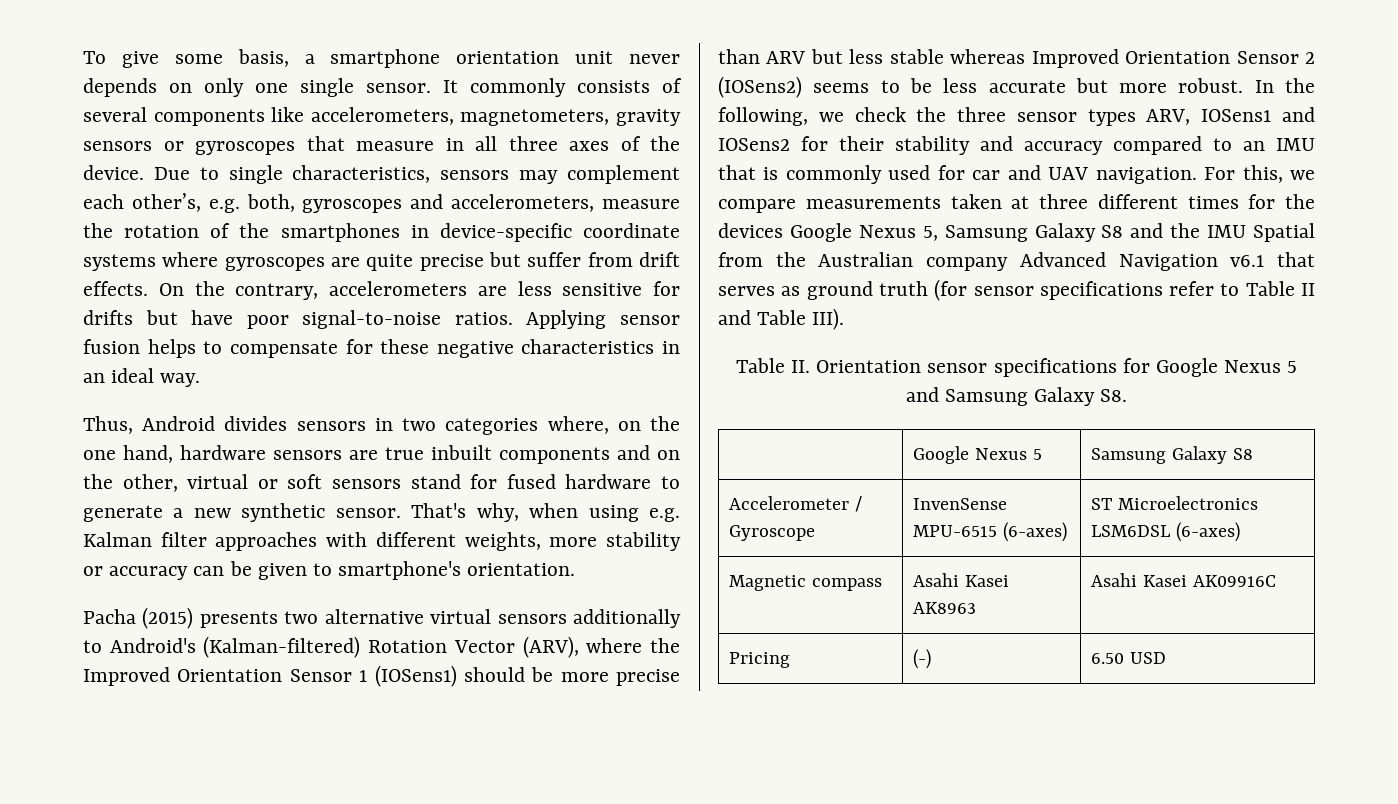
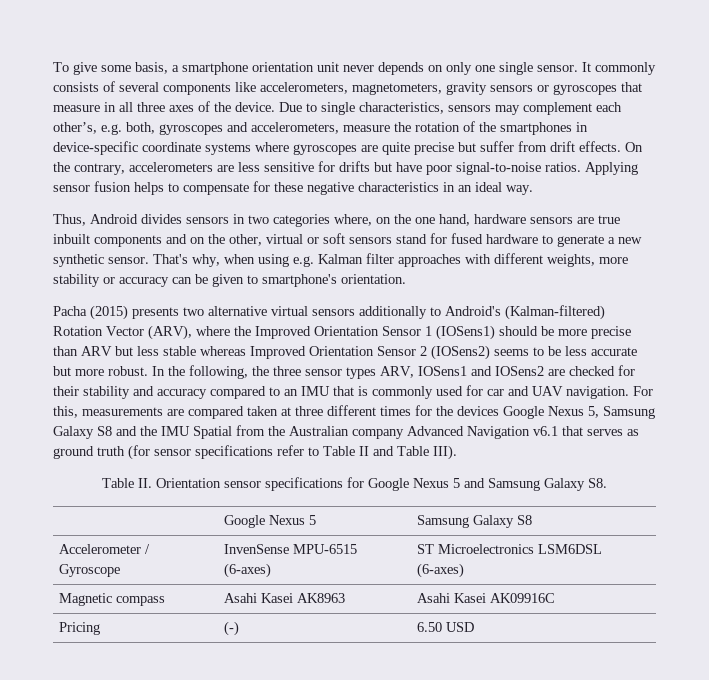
- In the following, we check the three sensor types ARV, IOSens1 and IOSens2 for their stability and accuracy compared to an IMU that is commonly used for car and UAV navigation.
+ In the following, the three sensor types ARV, IOSens1 and IOSens2 are checked for their stability and accuracy compared to an IMU that is commonly used for car and UAV navigation.
- For this, we compare measurements taken at three different times for the devices Google Nexus 5, Samsung Galaxy S8 and the IMU Spatial from the Australian company Advanced Navigation v6.1 that serves as ground truth (for sensor specifications refer to Table II and Table III).
+ For this, measurements are compared taken at three different times for the devices Google Nexus 5, Samsung Galaxy S8 and the IMU Spatial from the Australian company Advanced Navigation v6.1 that serves as ground truth (for sensor specifications refer to Table II and Table III).

